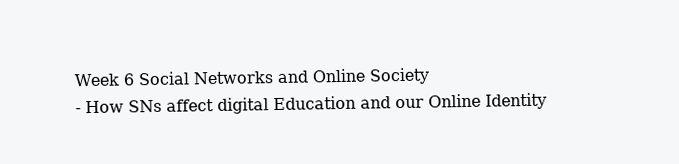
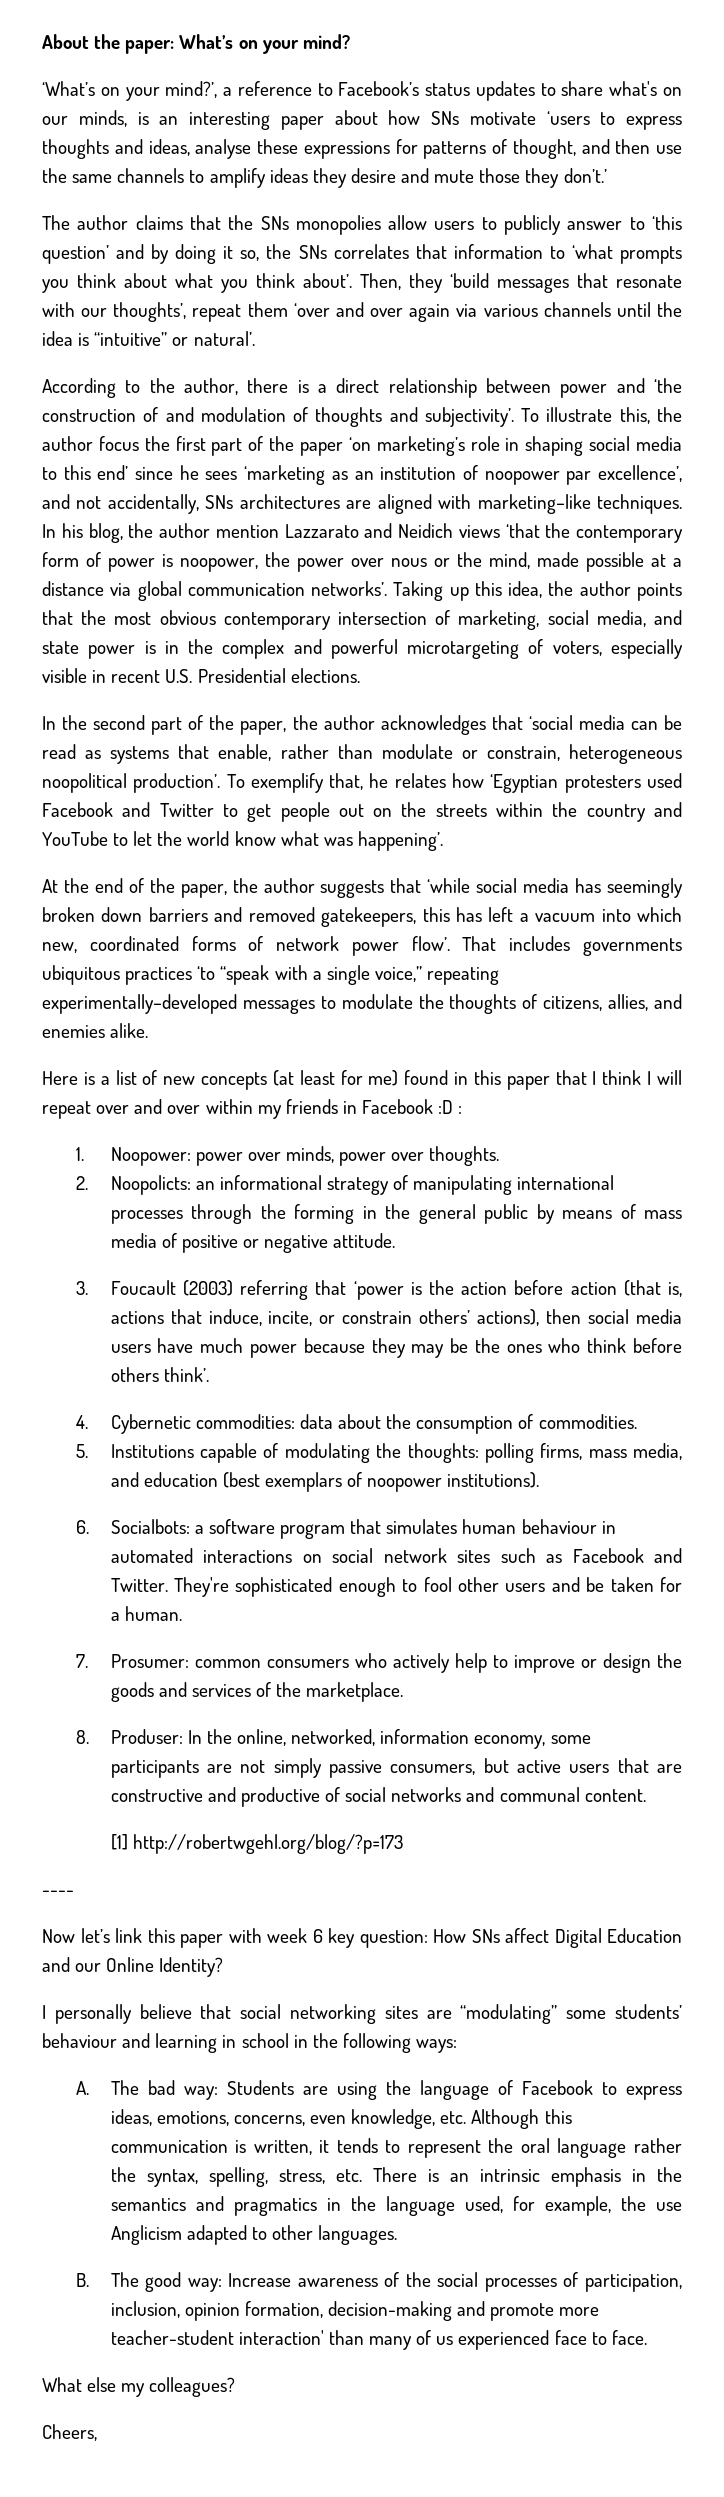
- Week 6 Social Networks and Online Society
- - How SNs affect digital Education and our Online Identity
+ About the paper: What’s on your mind?
+ ‘What’s on your mind?’, a reference to Facebook’s status updates to share what's on our minds, is an interesting paper about how SNs motivate ‘users to express thoughts and ideas, analyse these expressions for patterns of thought, and then use the same channels to amplify ideas they desire and mute those they don’t.’
+ The author claims that the SNs monopolies allow users to publicly answer to ‘this question’ and by doing it so, the SNs correlates that information to ‘what prompts you think about what you think about’. Then, they ‘build messages that resonate with our thoughts’, repeat them ‘over and over again via various channels until the idea is “intuitive” or natural’.
+ According to the author, there is a direct relationship between power and ‘the construction of and modulation of thoughts and subjectivity’. To illustrate this, the author focus the first part of the paper ‘on marketing’s role in shaping social media to this end’ since he sees ‘marketing as an institution of noopower par excellence’, and not accidentally, SNs architectures are aligned with marketing–like techniques. In his blog, the author mention Lazzarato and Neidich views ‘that the contemporary form of power is noopower, the power over nous or the mind, made possible at a distance via global communication networks’. Taking up this idea, the author points that the most obvious contemporary intersection of marketing, social media, and state power is in the complex and powerful microtargeting of voters, especially visible in recent U.S. Presidential elections.
+ In the second part of the paper, the author acknowledges that ‘social media can be read as systems that enable, rather than modulate or constrain, heterogeneous noopolitical production’. To exemplify that, he relates how ‘Egyptian protesters used Facebook and Twitter to get people out on the streets within the country and YouTube to let the world know what was happening’.
+ At the end of the paper, the author suggests that ‘while social media has seemingly broken down barriers and removed gatekeepers, this has left a vacuum into which new, coordinated forms of network power flow’. That includes governments ubiquitous practices ‘to “speak with a single voice,” repeating experimentally–developed messages to modulate the thoughts of citizens, allies, and enemies alike.
+ Here is a list of new concepts (at least for me) found in this paper that I think I will repeat over and over within my friends in Facebook :D :
+ 1. Noopower: power over minds, power over thoughts.
+ 2. Noopolicts: an informational strategy of manipulating international processes through the forming in the general public by means of mass media of positive or negative attitude.
+ 3. Foucault (2003) referring that ‘power is the action before action (that is, actions that induce, incite, or constrain others’ actions), then social media users have much power because they may be the ones who think before others think’.
+ 4. Cybernetic commodities: data about the consumption of commodities.
+ 5. Institutions capable of modulating the thoughts: polling firms, mass media, and education (best exemplars of noopower institutions).
+ 6. Socialbots: a software program that simulates human behaviour in automated interactions on social network sites such as Facebook and Twitter. They're sophisticated enough to fool other users and be taken for a human.
+ 7. Prosumer: common consumers who actively help to improve or design the goods and services of the marketplace.
+ 8. Produser: In the online, networked, information economy, some participants are not simply passive consumers, but active users that are constructive and productive of social networks and communal content.
+ [1] http://robertwgehl.org/blog/?p=173
+ ----
+ Now let’s link this paper with week 6 key question: How SNs affect Digital Education and our Online Identity?
+ I personally believe that social networking sites are “modulating” some students’ behaviour and learning in school in the following ways:
+ A. The bad way: Students are using the language of Facebook to express ideas, emotions, concerns, even knowledge, etc. Although this communication is written, it tends to represent the oral language rather the syntax, spelling, stress, etc. There is an intrinsic emphasis in the semantics and pragmatics in the language used, for example, the use Anglicism adapted to other languages.
+ B. The good way: Increase awareness of the social processes of participation, inclusion, opinion formation, decision-making and promote more teacher-student interaction' than many of us experienced face to face.
+ What else my colleagues?
+ Cheers,

